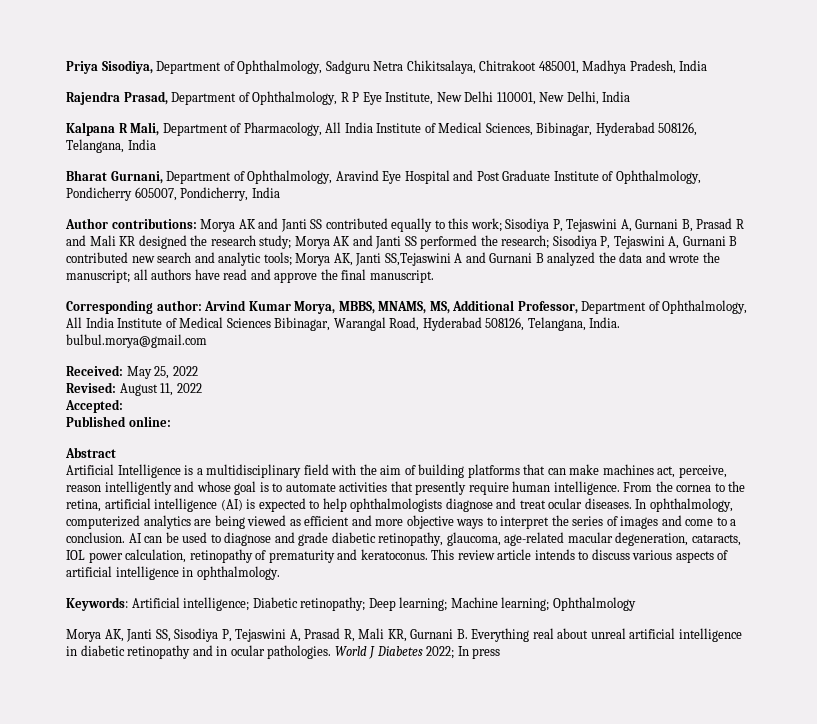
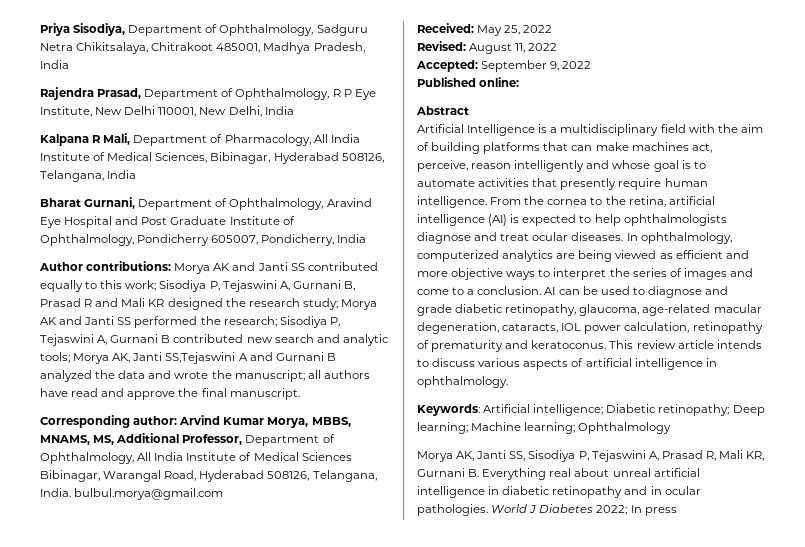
- Accepted:
+ Accepted: September 9, 2022

